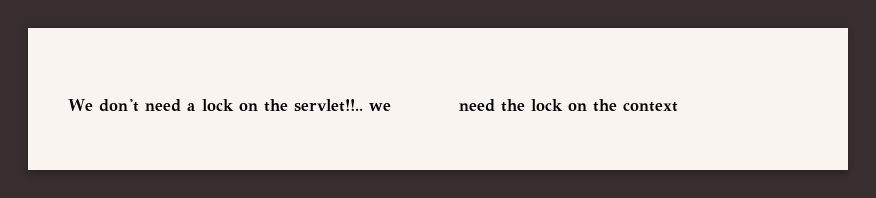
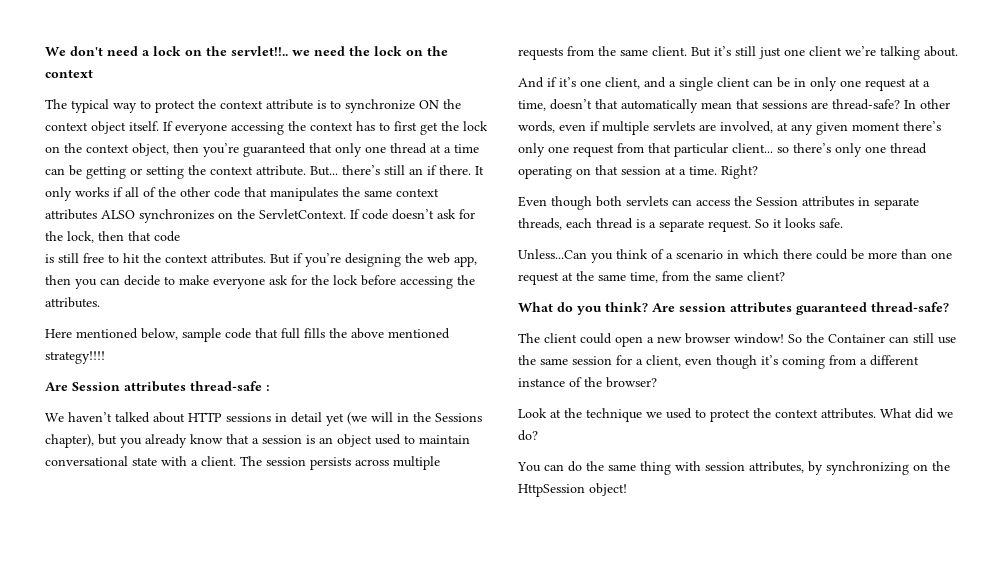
+ The typical way to protect the context attribute is to synchronize ON the context object itself. If everyone accessing the context has to first get the lock on the context object, then you’re guaranteed that only one thread at a time can be getting or setting the context attribute. But... there’s still an if there. It only works if all of the other code that manipulates the same context attributes ALSO synchronizes on the ServletContext. If code doesn’t ask for the lock, then that code
+ is still free to hit the context attributes. But if you’re designing the web app, then you can decide to make everyone ask for the lock before accessing the attributes.
+ Here mentioned below, sample code that full fills the above mentioned strategy!!!!
+ Are Session attributes thread-safe :
+ We haven’t talked about HTTP sessions in detail yet (we will in the Sessions chapter), but you already know that a session is an object used to maintain conversational state with a client. The session persists across multiple requests from the same client. But it’s still just one client we’re talking about.
+ And if it’s one client, and a single client can be in only one request at a time, doesn’t that automatically mean that sessions are thread-safe? In other words, even if multiple servlets are involved, at any given moment there’s only one request from that particular client... so there’s only one thread operating on that session at a time. Right?
+ Even though both servlets can access the Session attributes in separate threads, each thread is a separate request. So it looks safe.
+ Unless...Can you think of a scenario in which there could be more than one request at the same time, from the same client?
+ What do you think? Are session attributes guaranteed thread-safe?
+ The client could open a new browser window! So the Container can still use the same session for a client, even though it’s coming from a different instance of the browser?
+ Look at the technique we used to protect the context attributes. What did we do?
+ You can do the same thing with session attributes, by synchronizing on the HttpSession object!

